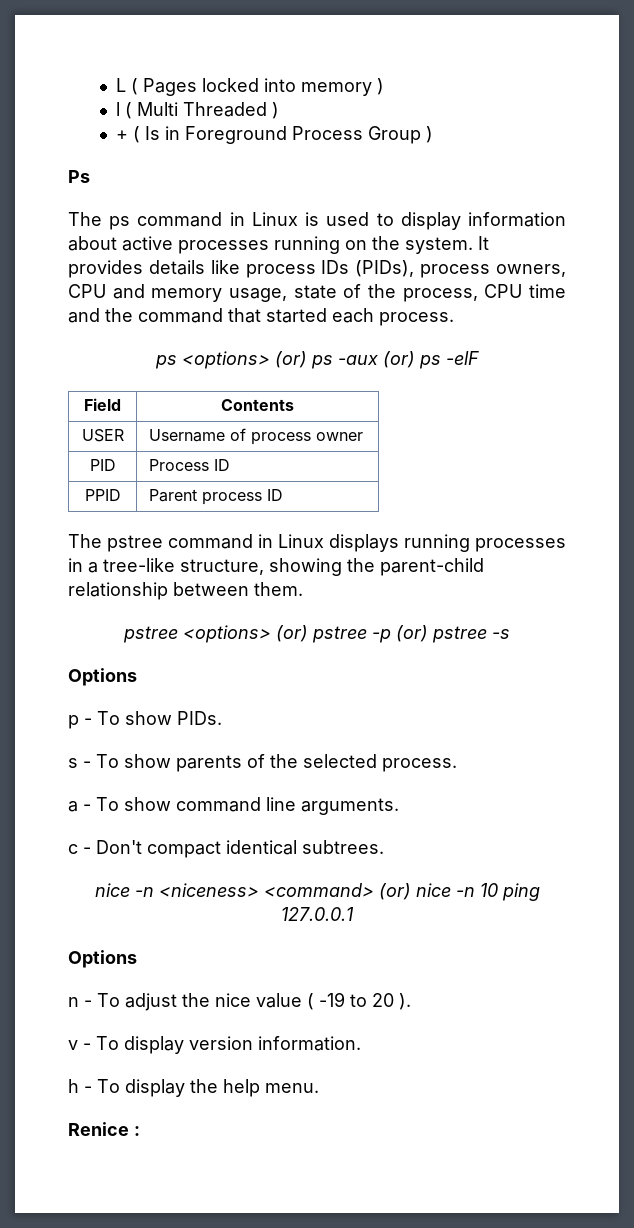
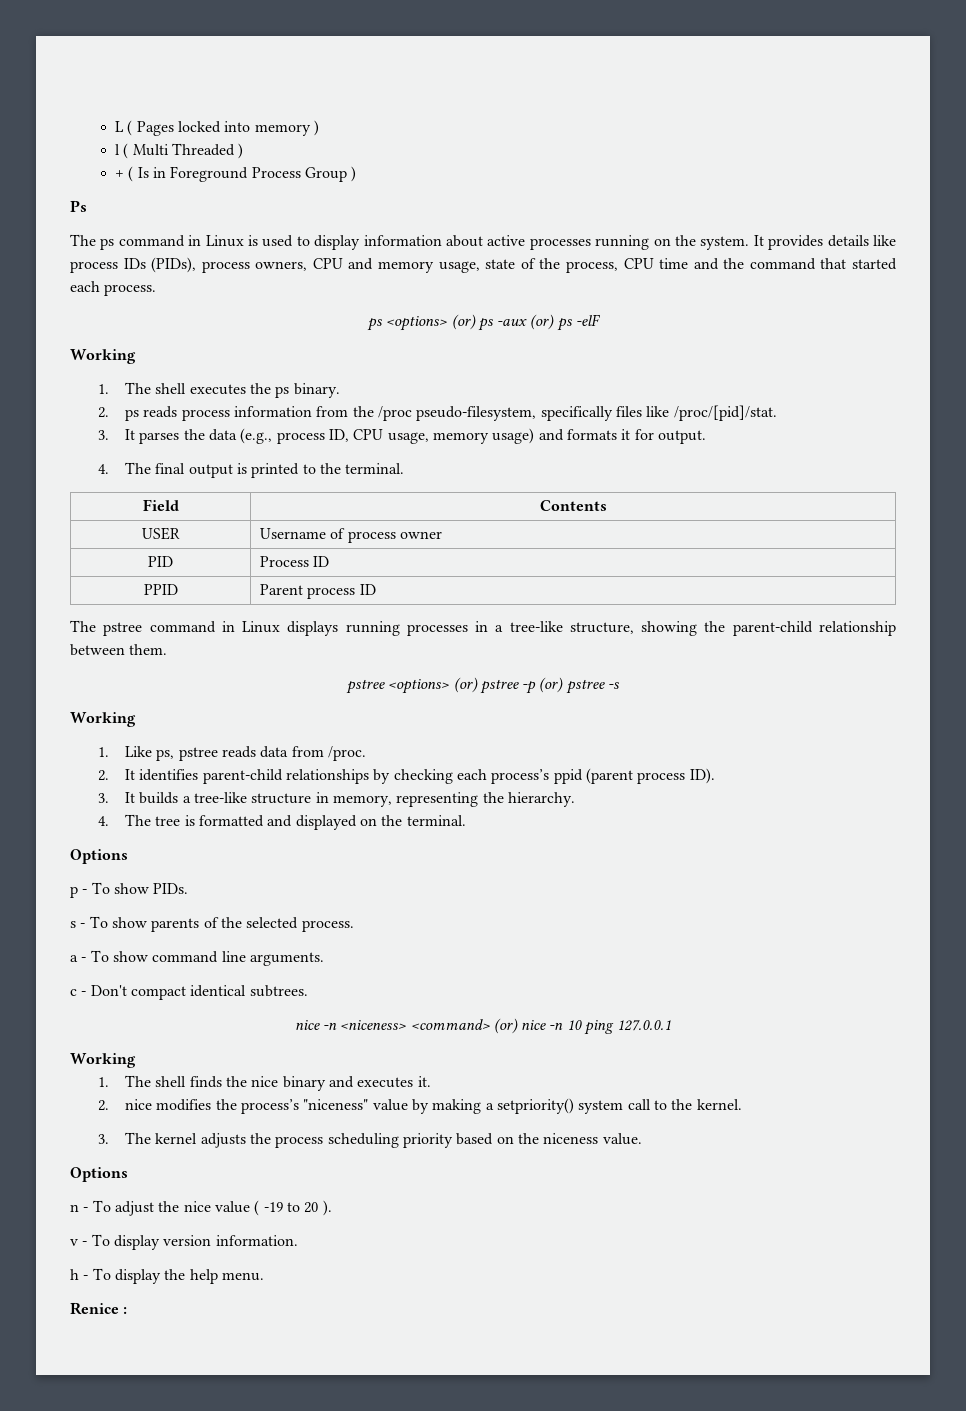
  ps <options> (or) ps -aux (or) ps -elF
+ Working
+ 1. The shell executes the ps binary.
+ 2. ps reads process information from the /proc pseudo-filesystem, specifically files like /proc/[pid]/stat.
+ 3. It parses the data (e.g., process ID, CPU usage, memory usage) and formats it for output.
+ 4. The final output is printed to the terminal.
  pstree <options> (or) pstree -p (or) pstree -s
+ Working
+ 1. Like ps, pstree reads data from /proc.
+ 2. It identifies parent-child relationships by checking each process’s ppid (parent process ID).
+ 3. It builds a tree-like structure in memory, representing the hierarchy.
+ 4. The tree is formatted and displayed on the terminal.
  nice -n <niceness> <command> (or) nice -n 10 ping 127.0.0.1
+ Working
+ 1. The shell finds the nice binary and executes it.
+ 2. nice modifies the process’s "niceness" value by making a setpriority() system call to the kernel.
+ 3. The kernel adjusts the process scheduling priority based on the niceness value.

